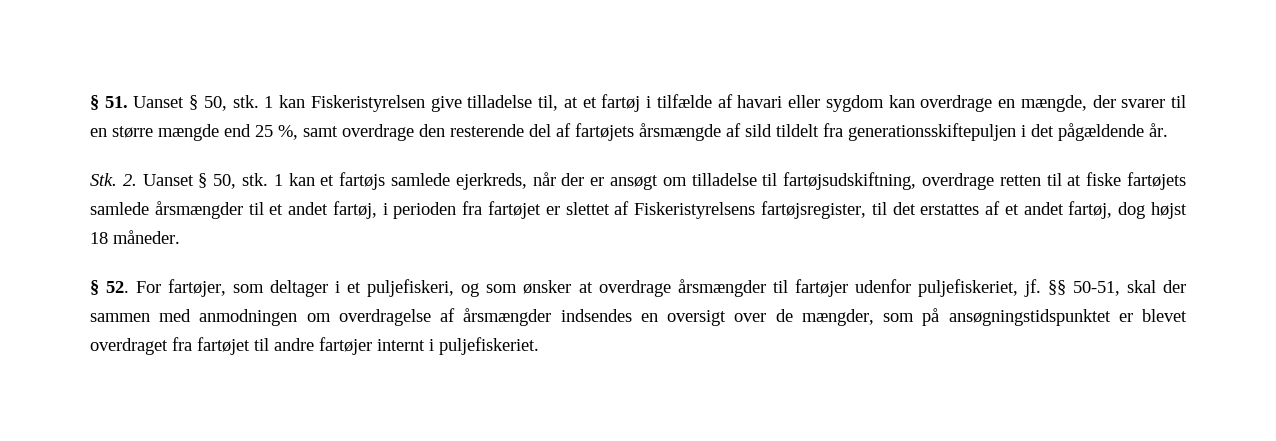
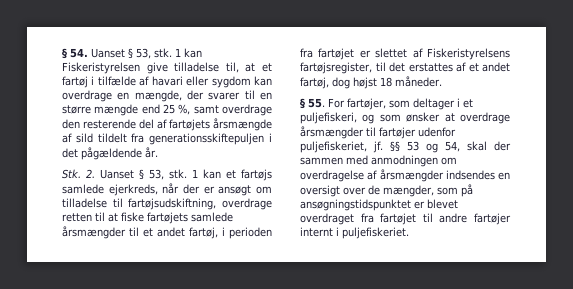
- § 51. Uanset § 50, stk.
+ § 54. Uanset § 53, stk.
- Stk. 2. Uanset § 50, stk.
+ Stk. 2. Uanset § 53, stk.
- § 52. For fartøjer, som deltager i et puljefiskeri, og som ønsker at overdrage årsmængder til fartøjer udenfor puljefiskeriet, jf.
+ § 55. For fartøjer, som deltager i et puljefiskeri, og som ønsker at overdrage årsmængder til fartøjer udenfor puljefiskeriet, jf.
- §§ 50-51, skal der sammen med anmodningen om overdragelse af årsmængder indsendes en oversigt over de mængder, som på ansøgningstidspunktet er blevet overdraget fra fartøjet til andre fartøjer internt i puljefiskeriet.
+ §§ 53 og 54, skal der sammen med anmodningen om overdragelse af årsmængder indsendes en oversigt over de mængder, som på ansøgningstidspunktet er blevet overdraget fra fartøjet til andre fartøjer internt i puljefiskeriet.

